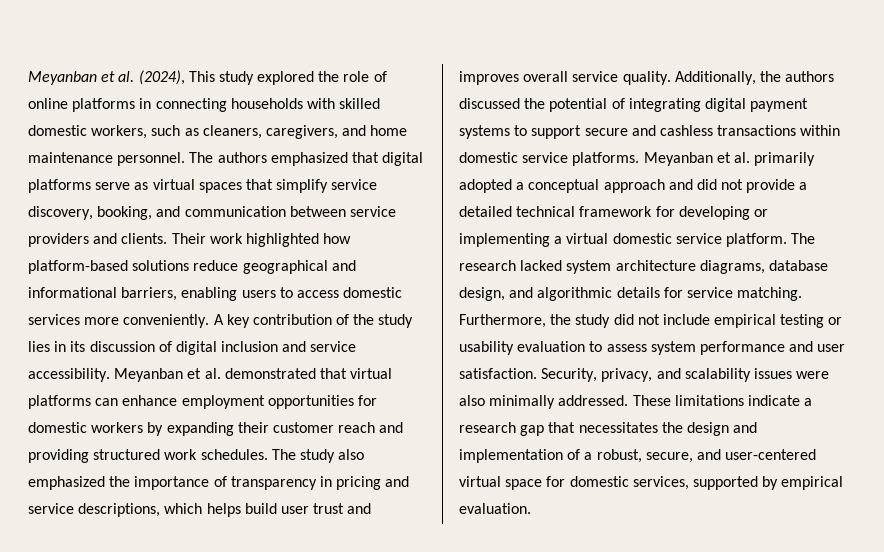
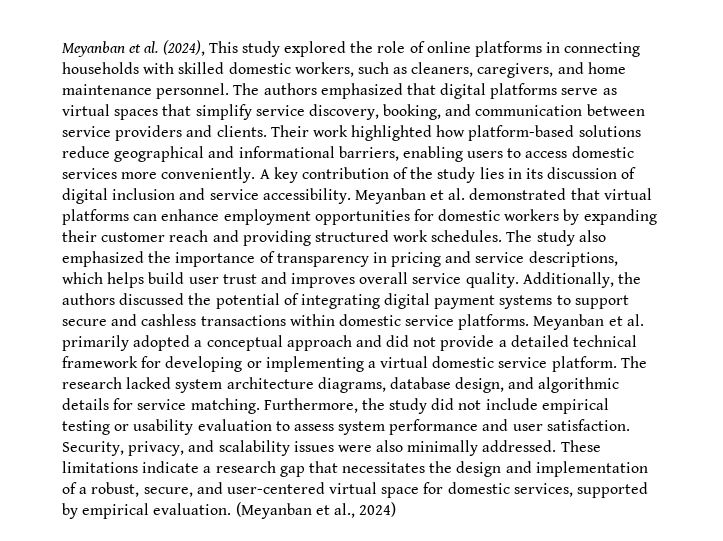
+ (Meyanban et al., 2024)

